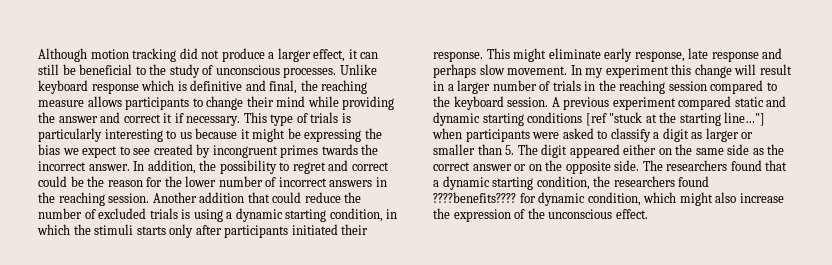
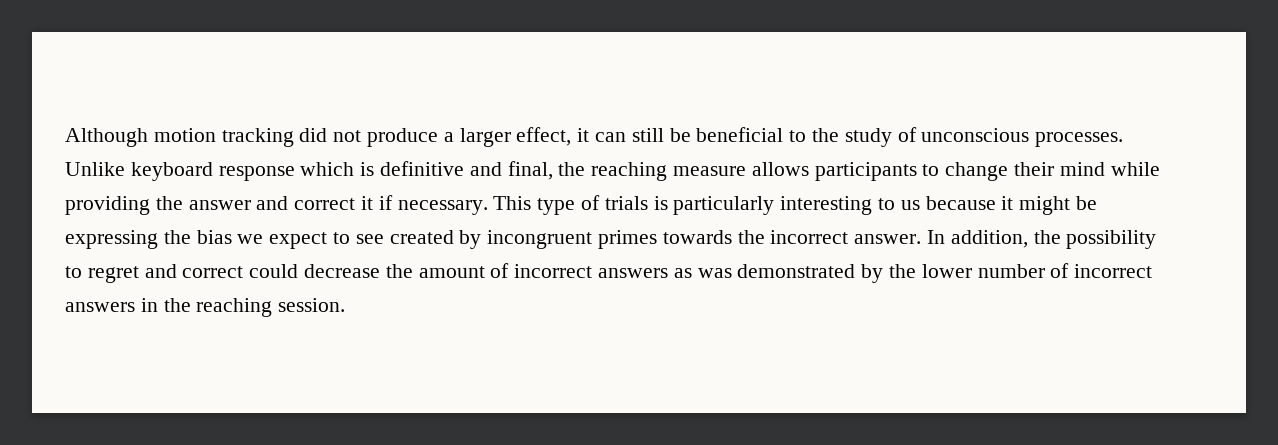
- This type of trials is particularly interesting to us because it might be expressing the bias we expect to see created by incongruent primes twards the incorrect answer.
+ This type of trials is particularly interesting to us because it might be expressing the bias we expect to see created by incongruent primes towards the incorrect answer.
- In addition, the possibility to regret and correct could be the reason for the lower number of incorrect answers in the reaching session. Another addition that could reduce the number of excluded trials is using a dynamic starting condition, in which the stimuli starts only after participants initiated their response. This might eliminate early response, late response and perhaps slow movement. In my experiment this change will result in a larger number of trials in the reaching session compared to the keyboard session. A previous experiment compared static and dynamic starting conditions [ref "stuck at the starting line…"] when participants were asked to classify a digit as larger or smaller than 5. The digit appeared either on the same side as the correct answer or on the opposite side. The researchers found that a dynamic starting condition, the researchers found ????benefits???? for dynamic condition, which might also increase the expression of the unconscious effect.
+ In addition, the possibility to regret and correct could decrease the amount of incorrect answers as was demonstrated by the lower number of incorrect answers in the reaching session.

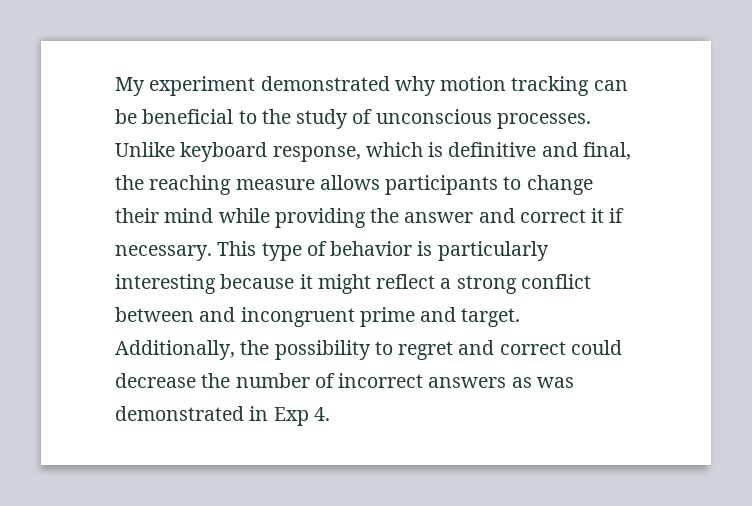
- Although motion tracking did not produce a larger effect, it can still be beneficial to the study of unconscious processes.
+ My experiment demonstrated why motion tracking can be beneficial to the study of unconscious processes.
- Unlike keyboard response which is definitive and final, the reaching measure allows participants to change their mind while providing the answer and correct it if necessary.
+ Unlike keyboard response, which is definitive and final, the reaching measure allows participants to change their mind while providing the answer and correct it if necessary.
- This type of trials is particularly interesting to us because it might be expressing the bias we expect to see created by incongruent primes towards the incorrect answer. In addition, the possibility to regret and correct could decrease the amount of incorrect answers as was demonstrated by the lower number of incorrect answers in the reaching session.
+ This type of behavior is particularly interesting because it might reflect a strong conflict between and incongruent prime and target. Additionally, the possibility to regret and correct could decrease the number of incorrect answers as was demonstrated in Exp 4.

